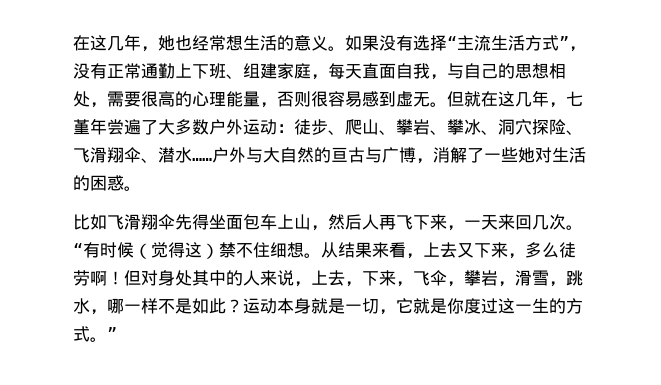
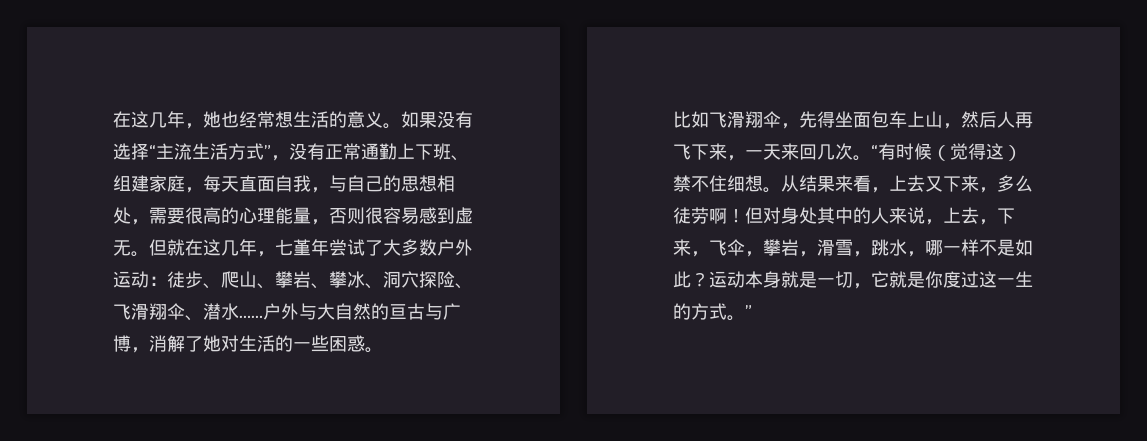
- 但就在这几年，七堇年尝遍了大多数户外运动：徒步、爬山、攀岩、攀冰、洞穴探险、飞滑翔伞、潜水……
+ 但就在这几年，七堇年尝试了大多数户外运动：徒步、爬山、攀岩、攀冰、洞穴探险、飞滑翔伞、潜水……
- 户外与大自然的亘古与广博，消解了一些她对生活的困惑。
+ 户外与大自然的亘古与广博，消解了她对生活的一些困惑。
- 比如飞滑翔伞先得坐面包车上山，然后人再飞下来，一天来回几次。
+ 比如飞滑翔伞，先得坐面包车上山，然后人再飞下来，一天来回几次。

